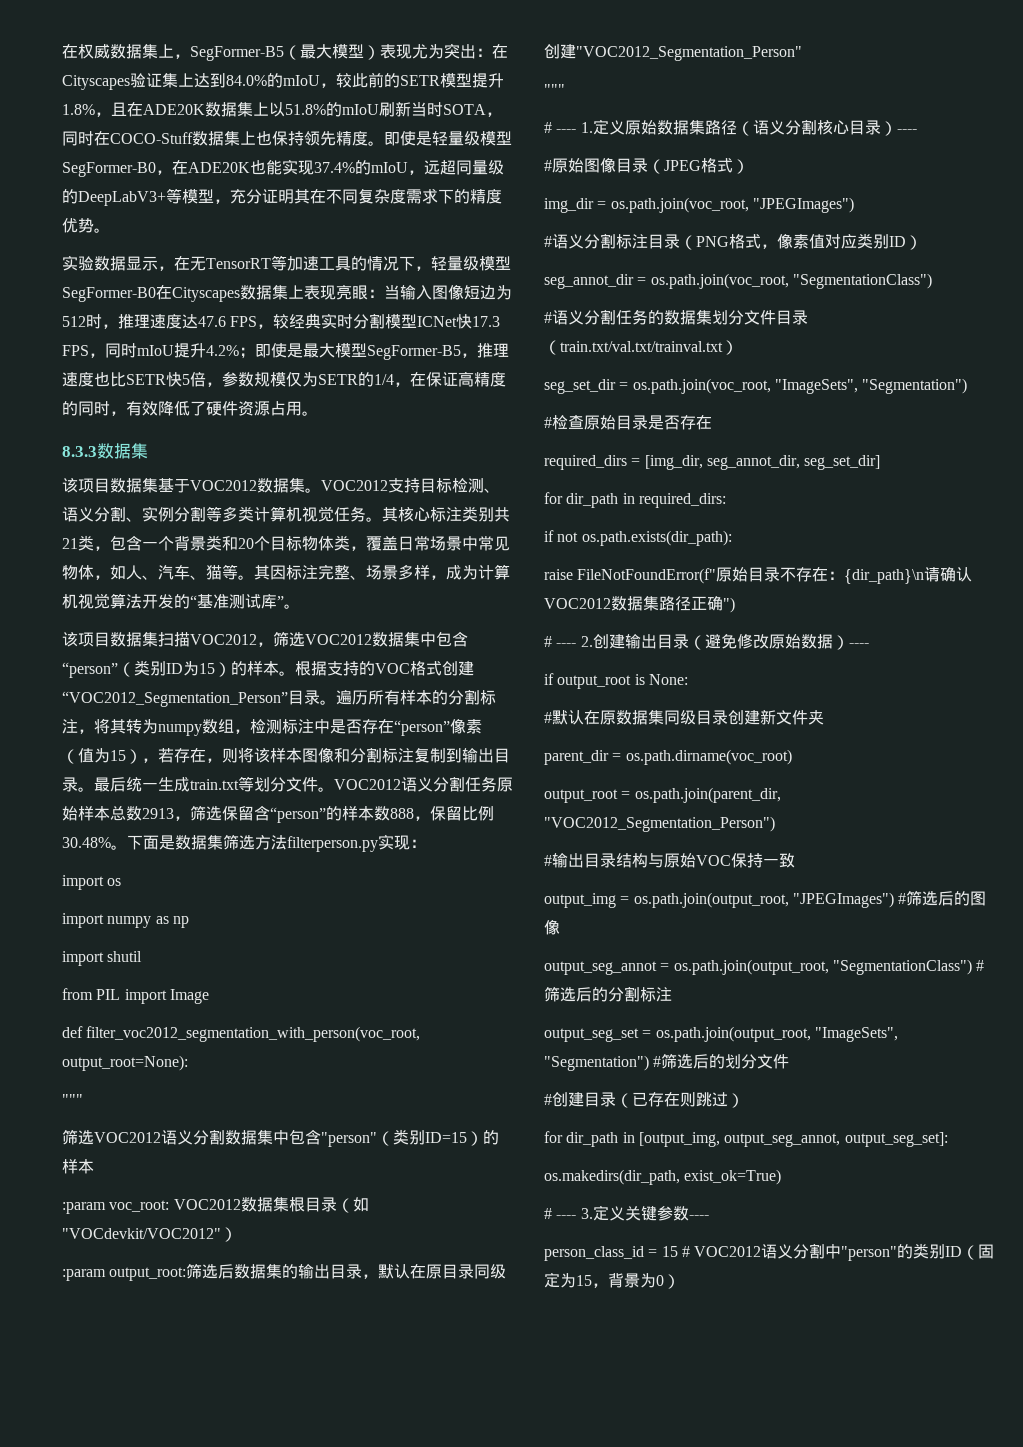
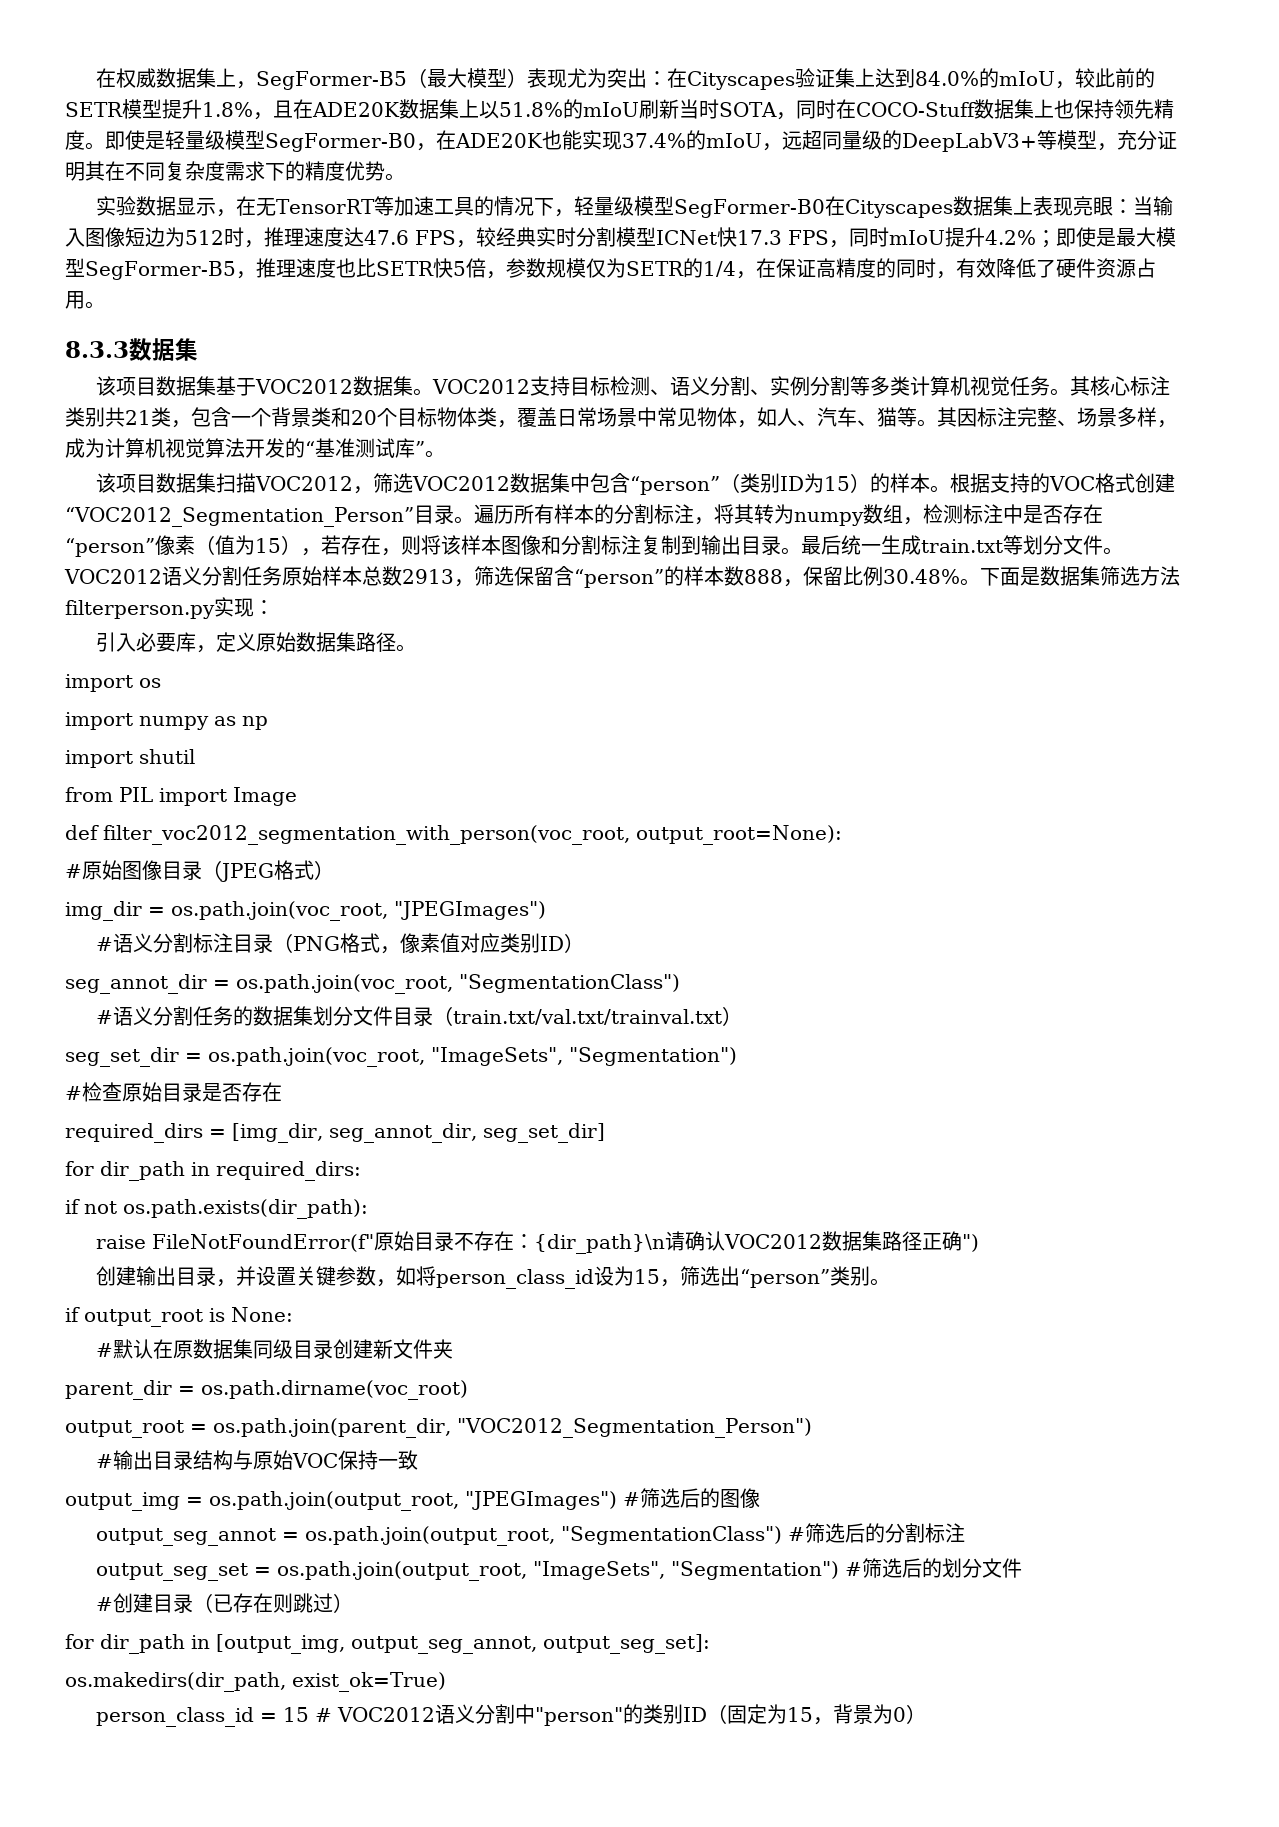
+ 引入必要库，定义原始数据集路径。
  def filter_voc2012_segmentation_with_person(voc_root, output_root=None):
- """
- 筛选VOC2012语义分割数据集中包含"person"（类别ID=15）的样本
- :param voc_root: VOC2012数据集根目录（如"VOCdevkit/VOC2012"）
- :param output_root:筛选后数据集的输出目录，默认在原目录同级创建"VOC2012_Segmentation_Person"
- """
- # ---- 1.定义原始数据集路径（语义分割核心目录）----
- # ---- 2.创建输出目录（避免修改原始数据）----
+ 创建输出目录，并设置关键参数，如将person_class_id设为15，筛选出“person”类别。
- # ---- 3.定义关键参数----

